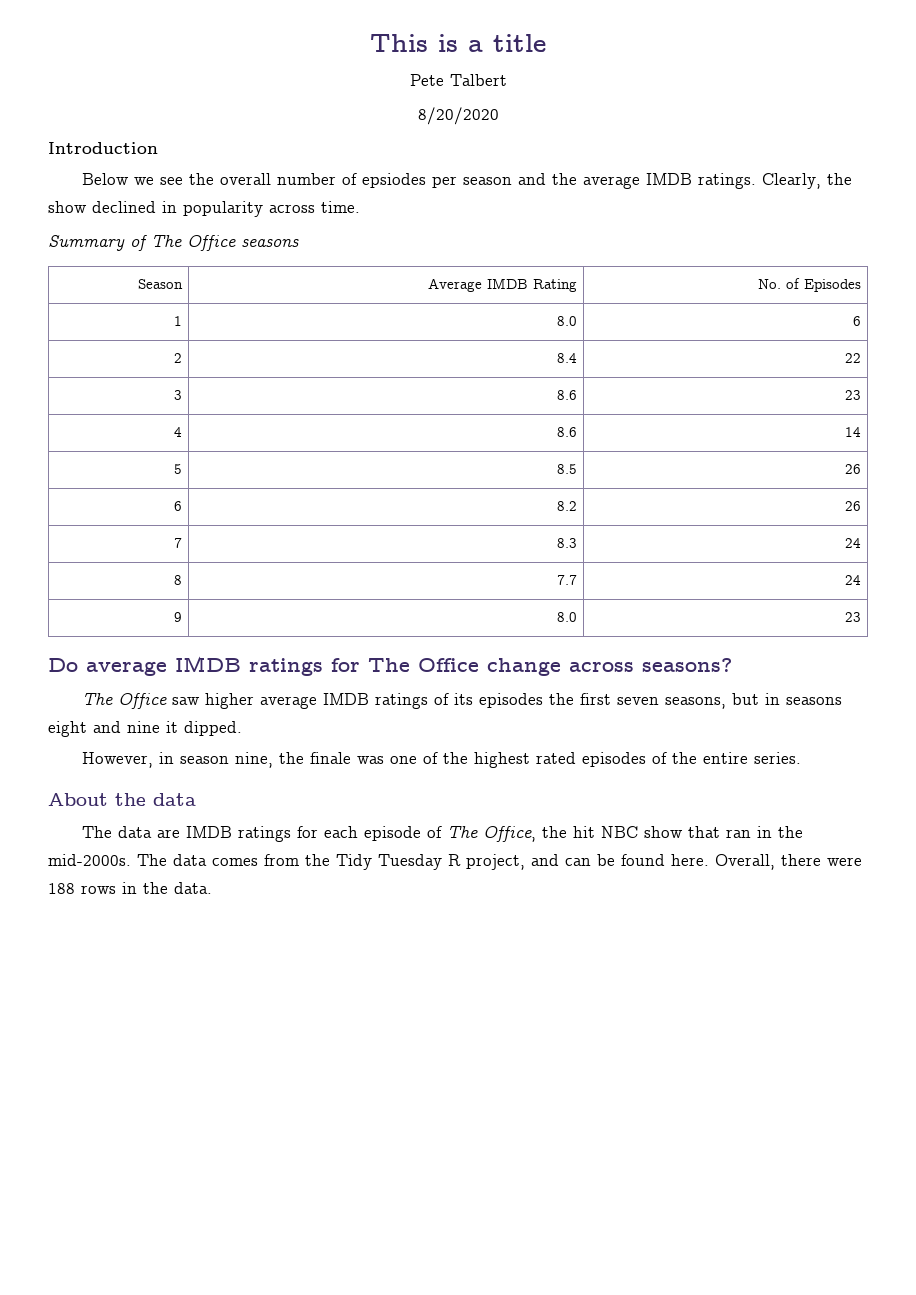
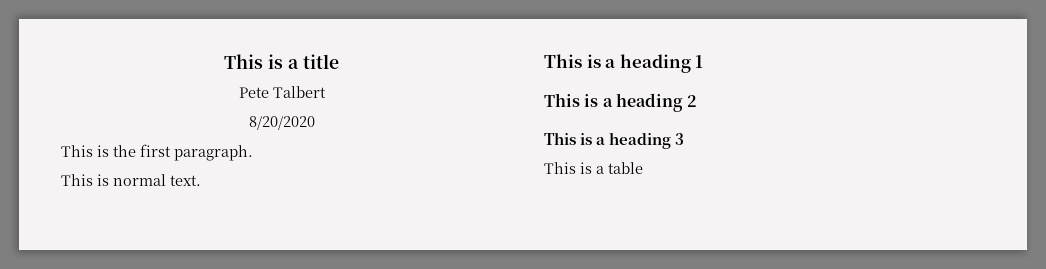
- Introduction
- Below we see the overall number of epsiodes per season and the average IMDB ratings. Clearly, the show declined in popularity across time.
- Summary of The Office seasons
- Season | Average IMDB Rating | No. of Episodes
- 1 | 8.0 | 6
- 2 | 8.4 | 22
- 3 | 8.6 | 23
- 4 | 8.6 | 14
- 5 | 8.5 | 26
- 6 | 8.2 | 26
- 7 | 8.3 | 24
- 8 | 7.7 | 24
- 9 | 8.0 | 23
- Do average IMDB ratings for The Office change across seasons?
- The Office saw higher average IMDB ratings of its episodes the first seven seasons, but in seasons eight and nine it dipped.
- However, in season nine, the finale was one of the highest rated episodes of the entire series.
- About the data
- The data are IMDB ratings for each episode of The Office, the hit NBC show that ran in the mid-2000s. The data comes from the Tidy Tuesday R project, and can be found here. Overall, there were 188 rows in the data.
+ This is the first paragraph.
+ This is normal text.
+ This is a heading 1
+ This is a heading 2
+ This is a heading 3
+ This is a table

